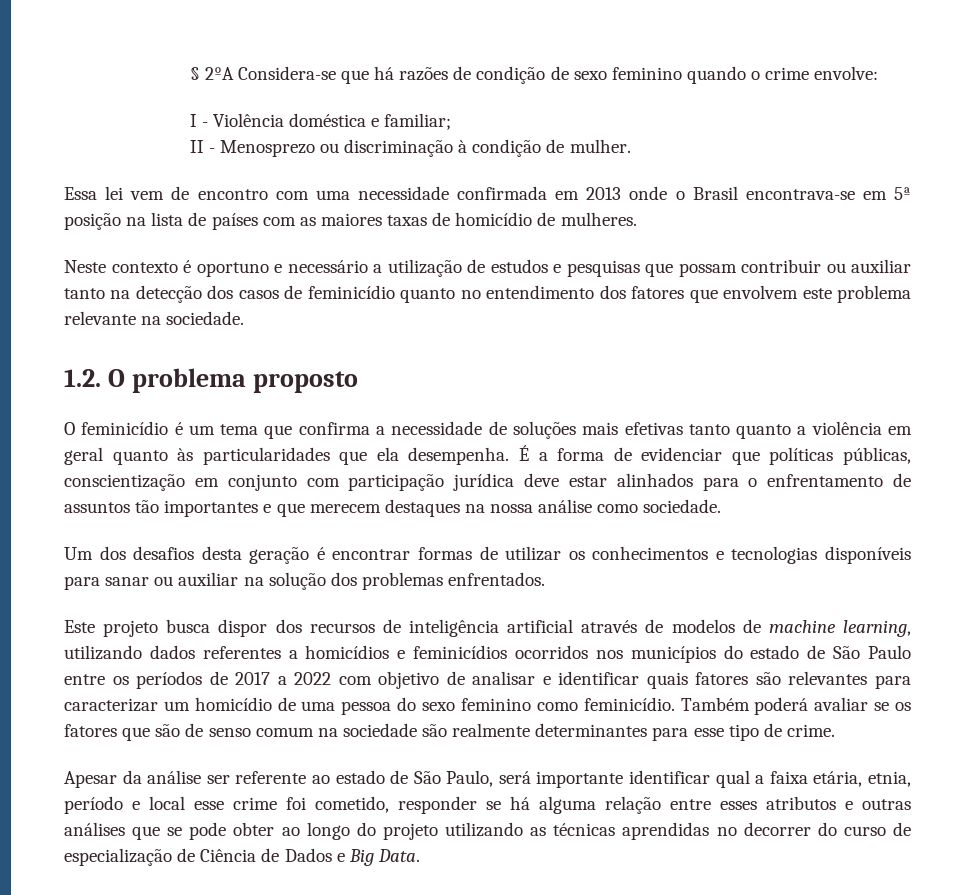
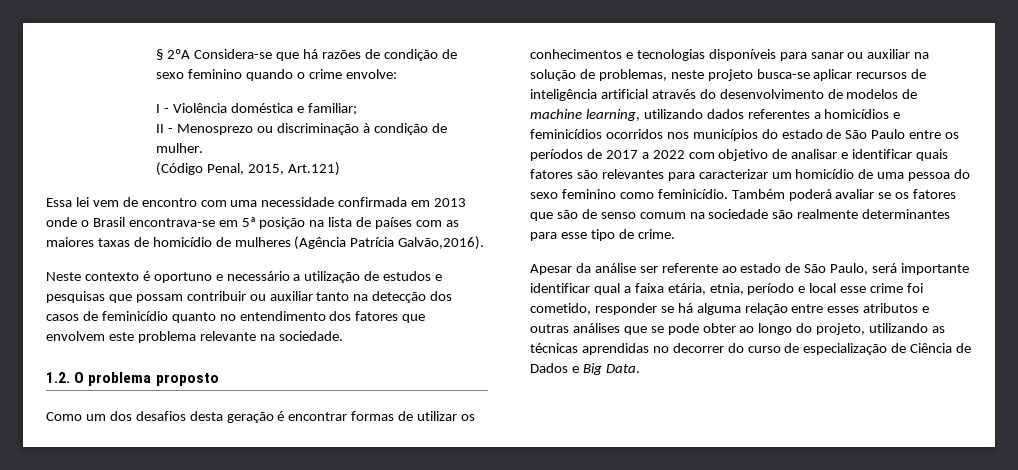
+ (Código Penal, 2015, Art.121)
- Essa lei vem de encontro com uma necessidade confirmada em 2013 onde o Brasil encontrava-se em 5ª posição na lista de países com as maiores taxas de homicídio de mulheres.
+ Essa lei vem de encontro com uma necessidade confirmada em 2013 onde o Brasil encontrava-se em 5ª posição na lista de países com as maiores taxas de homicídio de mulheres (Agência Patrícia Galvão,2016).
- O feminicídio é um tema que confirma a necessidade de soluções mais efetivas tanto quanto a violência em geral quanto às particularidades que ela desempenha. É a forma de evidenciar que políticas públicas, conscientização em conjunto com participação jurídica deve estar alinhados para o enfrentamento de assuntos tão importantes e que merecem destaques na nossa análise como sociedade.
- Um dos desafios desta geração é encontrar formas de utilizar os conhecimentos e tecnologias disponíveis para sanar ou auxiliar na solução dos problemas enfrentados.
- Este projeto busca dispor dos recursos de inteligência artificial através de modelos de machine learning, utilizando dados referentes a homicídios e feminicídios ocorridos nos municípios do estado de São Paulo entre os períodos de 2017 a 2022 com objetivo de analisar e identificar quais fatores são relevantes para caracterizar um homicídio de uma pessoa do sexo feminino como feminicídio.
+ Como um dos desafios desta geração é encontrar formas de utilizar os conhecimentos e tecnologias disponíveis para sanar ou auxiliar na solução de problemas, neste projeto busca-se aplicar recursos de inteligência artificial através do desenvolvimento de modelos de machine learning, utilizando dados referentes a homicídios e feminicídios ocorridos nos municípios do estado de São Paulo entre os períodos de 2017 a 2022 com objetivo de analisar e identificar quais fatores são relevantes para caracterizar um homicídio de uma pessoa do sexo feminino como feminicídio.
- Apesar da análise ser referente ao estado de São Paulo, será importante identificar qual a faixa etária, etnia, período e local esse crime foi cometido, responder se há alguma relação entre esses atributos e outras análises que se pode obter ao longo do projeto utilizando as técnicas aprendidas no decorrer do curso de especialização de Ciência de Dados e Big Data.
+ Apesar da análise ser referente ao estado de São Paulo, será importante identificar qual a faixa etária, etnia, período e local esse crime foi cometido, responder se há alguma relação entre esses atributos e outras análises que se pode obter ao longo do projeto, utilizando as técnicas aprendidas no decorrer do curso de especialização de Ciência de Dados e Big Data.

